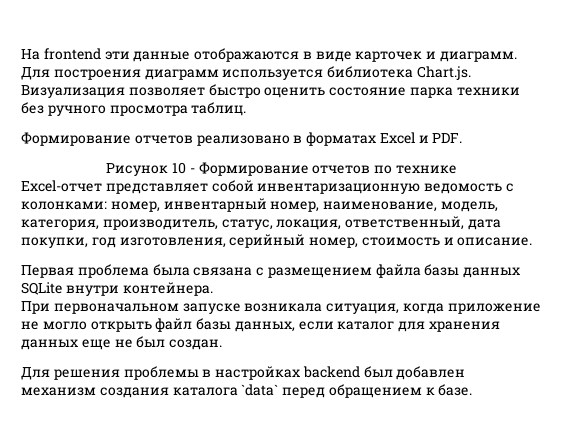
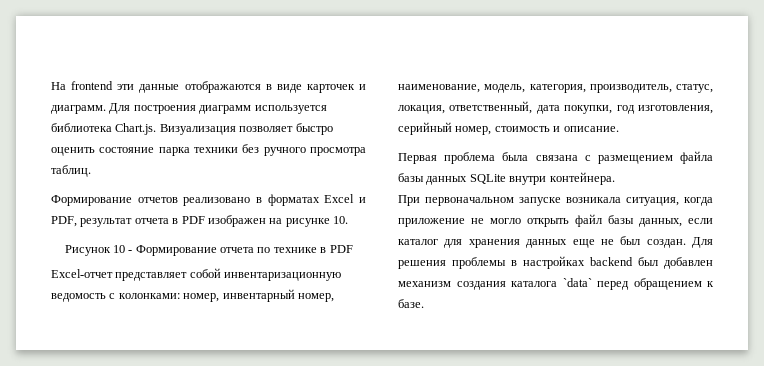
- Формирование отчетов реализовано в форматах Excel и PDF.
+ Формирование отчетов реализовано в форматах Excel и PDF, результат отчета в PDF изображен на рисунке 10.
- Рисунок 10 - Формирование отчетов по технике
+ Рисунок 10 - Формирование отчета по технике в PDF
- При первоначальном запуске возникала ситуация, когда приложение не могло открыть файл базы данных, если каталог для хранения данных еще не был создан.
- Для решения проблемы в настройках backend был добавлен механизм создания каталога `data` перед обращением к базе.
+ При первоначальном запуске возникала ситуация, когда приложение не могло открыть файл базы данных, если каталог для хранения данных еще не был создан. Для решения проблемы в настройках backend был добавлен механизм создания каталога `data` перед обращением к базе.

